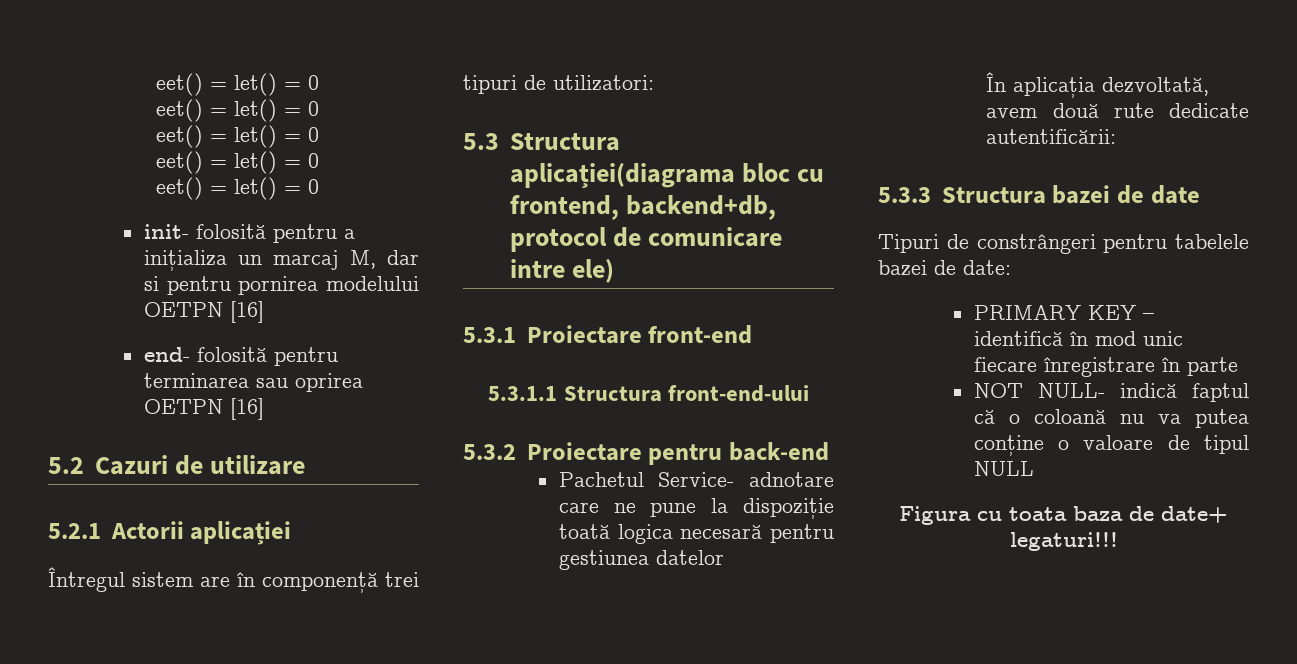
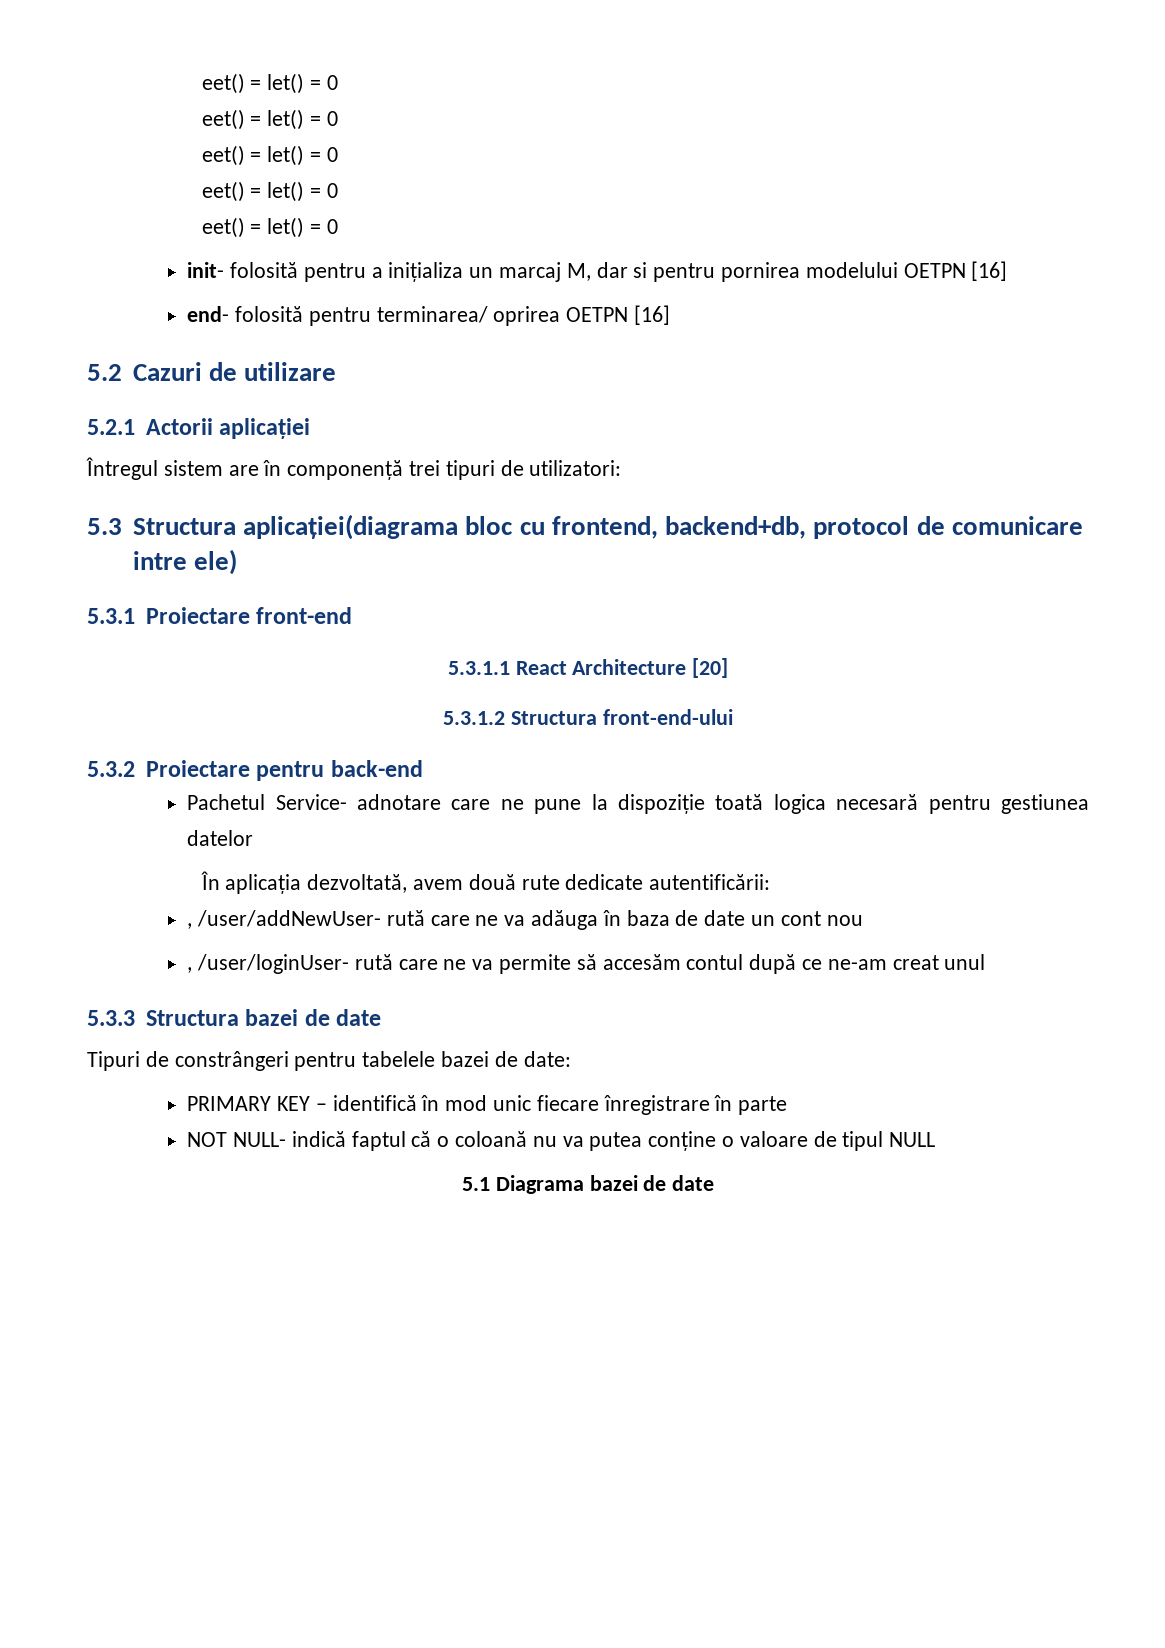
- end- folosită pentru terminarea sau oprirea OETPN [16]
+ end- folosită pentru terminarea/ oprirea OETPN [16]
- 5.3.1.1 Structura front-end-ului
+ 5.3.1.1 React Architecture [20]
+ 5.3.1.2 Structura front-end-ului
+ , /user/addNewUser- rută care ne va adăuga în baza de date un cont nou
+ , /user/loginUser- rută care ne va permite să accesăm contul după ce ne-am creat unul
- Figura cu toata baza de date+ legaturi!!!
+ 5.1 Diagrama bazei de date

